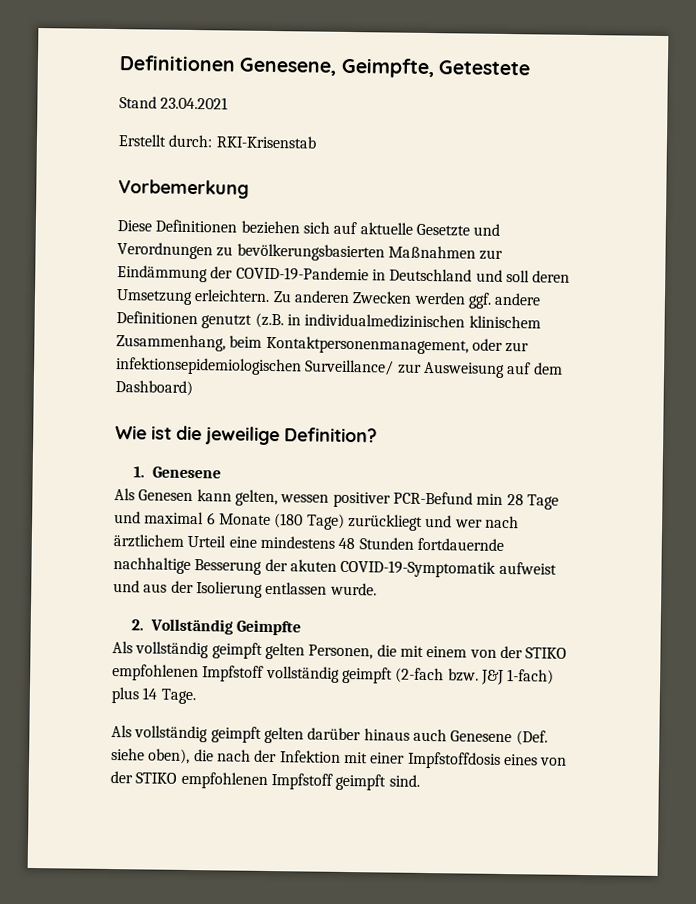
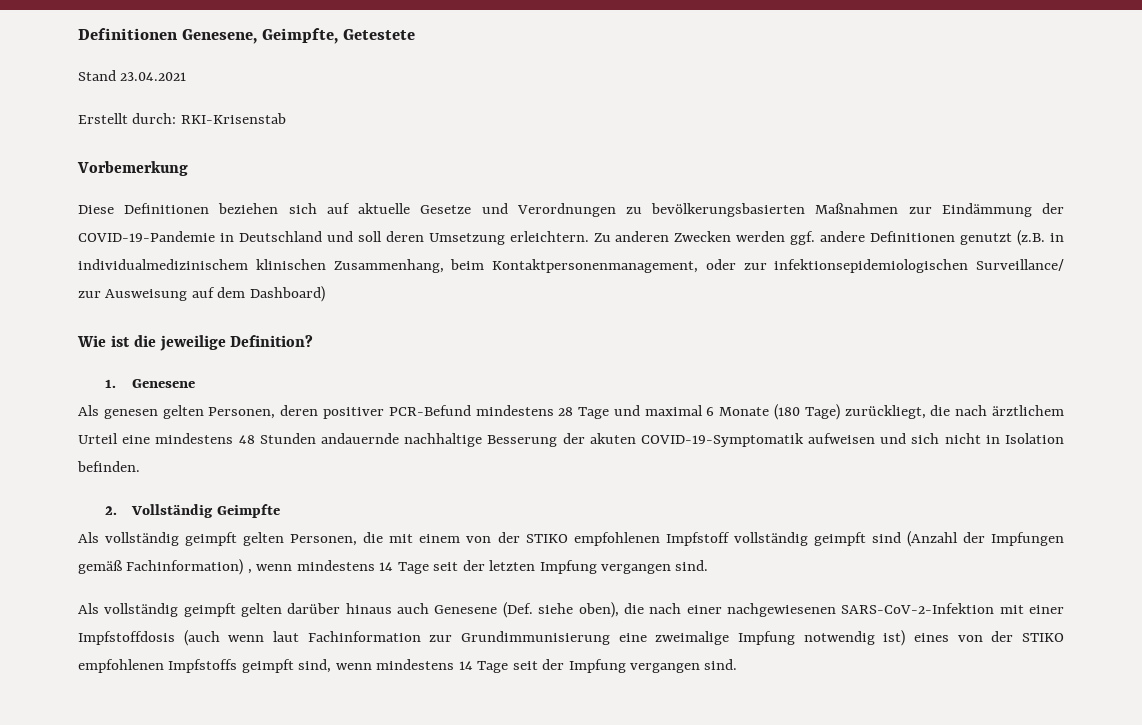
- Diese Definitionen beziehen sich auf aktuelle Gesetzte und Verordnungen zu bevölkerungsbasierten Maßnahmen zur Eindämmung der COVID-19-Pandemie in Deutschland und soll deren Umsetzung erleichtern.
+ Diese Definitionen beziehen sich auf aktuelle Gesetze und Verordnungen zu bevölkerungsbasierten Maßnahmen zur Eindämmung der COVID-19-Pandemie in Deutschland und soll deren Umsetzung erleichtern.
- Zu anderen Zwecken werden ggf. andere Definitionen genutzt (z.B. in individualmedizinischen klinischem Zusammenhang, beim Kontaktpersonenmanagement, oder zur infektionsepidemiologischen Surveillance/ zur Ausweisung auf dem Dashboard)
+ Zu anderen Zwecken werden ggf. andere Definitionen genutzt (z.B. in individualmedizinischem klinischen Zusammenhang, beim Kontaktpersonenmanagement, oder zur infektionsepidemiologischen Surveillance/ zur Ausweisung auf dem Dashboard)
- Als Genesen kann gelten, wessen positiver PCR-Befund min 28 Tage und maximal 6 Monate (180 Tage) zurückliegt und wer nach ärztlichem Urteil eine mindestens 48 Stunden fortdauernde nachhaltige Besserung der akuten COVID-19-Symptomatik aufweist und aus der Isolierung entlassen wurde.
+ Als genesen gelten Personen, deren positiver PCR-Befund mindestens 28 Tage und maximal 6 Monate (180 Tage) zurückliegt, die nach ärztlichem Urteil eine mindestens 48 Stunden andauernde nachhaltige Besserung der akuten COVID-19-Symptomatik aufweisen und sich nicht in Isolation befinden.
- Als vollständig geimpft gelten Personen, die mit einem von der STIKO empfohlenen Impfstoff vollständig geimpft (2-fach bzw. J&J 1-fach) plus 14 Tage.
+ Als vollständig geimpft gelten Personen, die mit einem von der STIKO empfohlenen Impfstoff vollständig geimpft sind (Anzahl der Impfungen gemäß Fachinformation) , wenn mindestens 14 Tage seit der letzten Impfung vergangen sind.
- Als vollständig geimpft gelten darüber hinaus auch Genesene (Def. siehe oben), die nach der Infektion mit einer Impfstoffdosis eines von der STIKO empfohlenen Impfstoff geimpft sind.
+ Als vollständig geimpft gelten darüber hinaus auch Genesene (Def. siehe oben), die nach einer nachgewiesenen SARS-CoV-2-Infektion mit einer Impfstoffdosis (auch wenn laut Fachinformation zur Grundimmunisierung eine zweimalige Impfung notwendig ist) eines von der STIKO empfohlenen Impfstoffs geimpft sind, wenn mindestens 14 Tage seit der Impfung vergangen sind.

